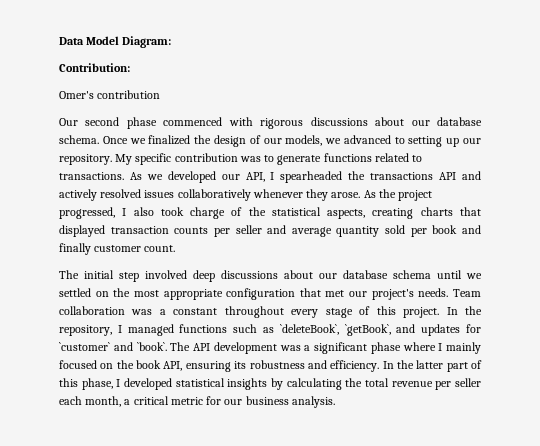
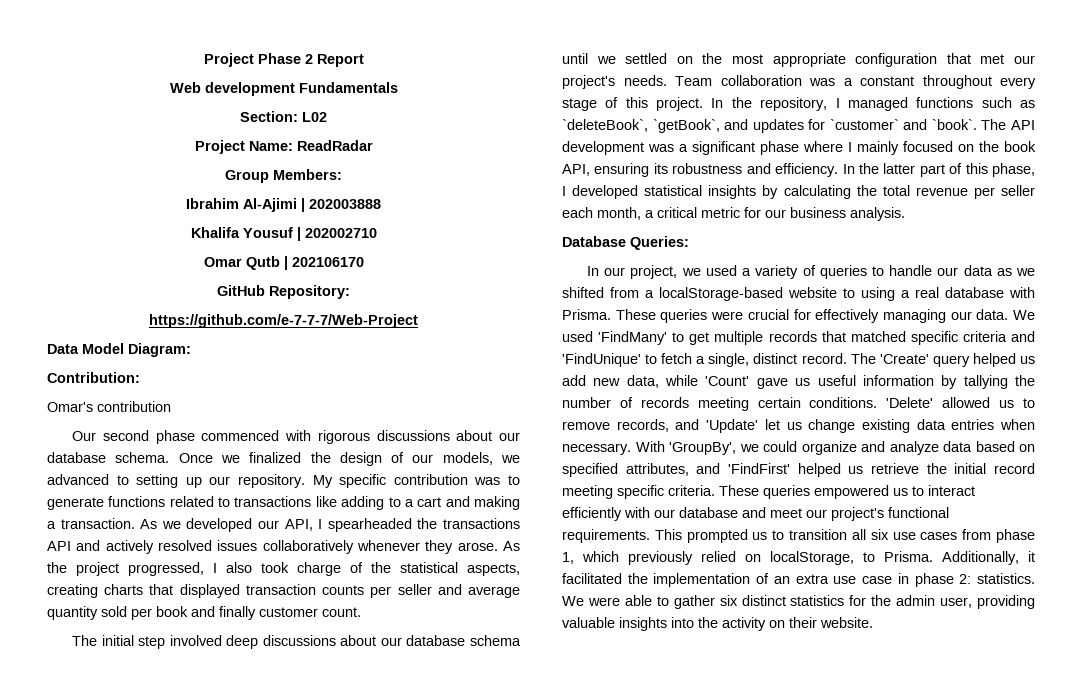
+ Project Phase 2 Report
+ Web development Fundamentals
+ Section: L02
+ Project Name: ReadRadar
+ Group Members:
+ Ibrahim Al-Ajimi | 202003888
+ Khalifa Yousuf | 202002710
+ Omar Qutb | 202106170
+ GitHub Repository:
+ https://github.com/e-7-7-7/Web-Project
- Omer's contribution
+ Omar's contribution
- My specific contribution was to generate functions related to transactions.
+ My specific contribution was to generate functions related to transactions like adding to a cart and making a transaction.
+ Database Queries:
+ In our project, we used a variety of queries to handle our data as we shifted from a localStorage-based website to using a real database with Prisma. These queries were crucial for effectively managing our data. We used 'FindMany' to get multiple records that matched specific criteria and 'FindUnique' to fetch a single, distinct record. The 'Create' query helped us add new data, while 'Count' gave us useful information by tallying the number of records meeting certain conditions. 'Delete' allowed us to remove records, and 'Update' let us change existing data entries when necessary. With 'GroupBy', we could organize and analyze data based on specified attributes, and 'FindFirst' helped us retrieve the initial record meeting specific criteria. These queries empowered us to interact efficiently with our database and meet our project's functional requirements. This prompted us to transition all six use cases from phase 1, which previously relied on localStorage, to Prisma. Additionally, it facilitated the implementation of an extra use case in phase 2: statistics. We were able to gather six distinct statistics for the admin user, providing valuable insights into the activity on their website.

